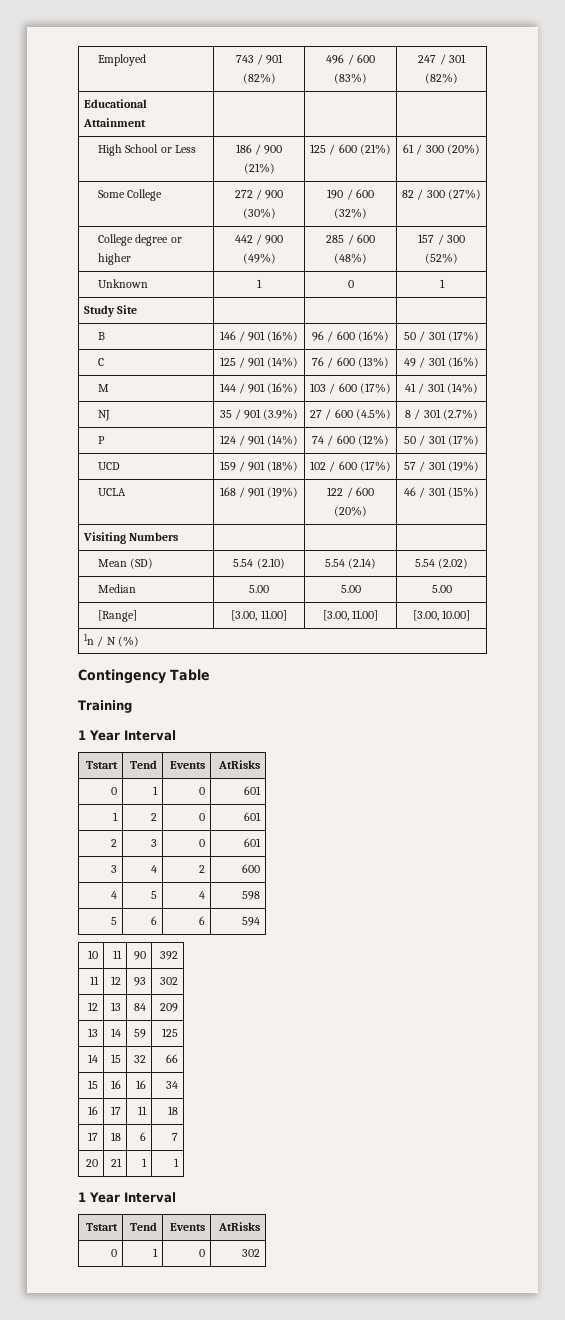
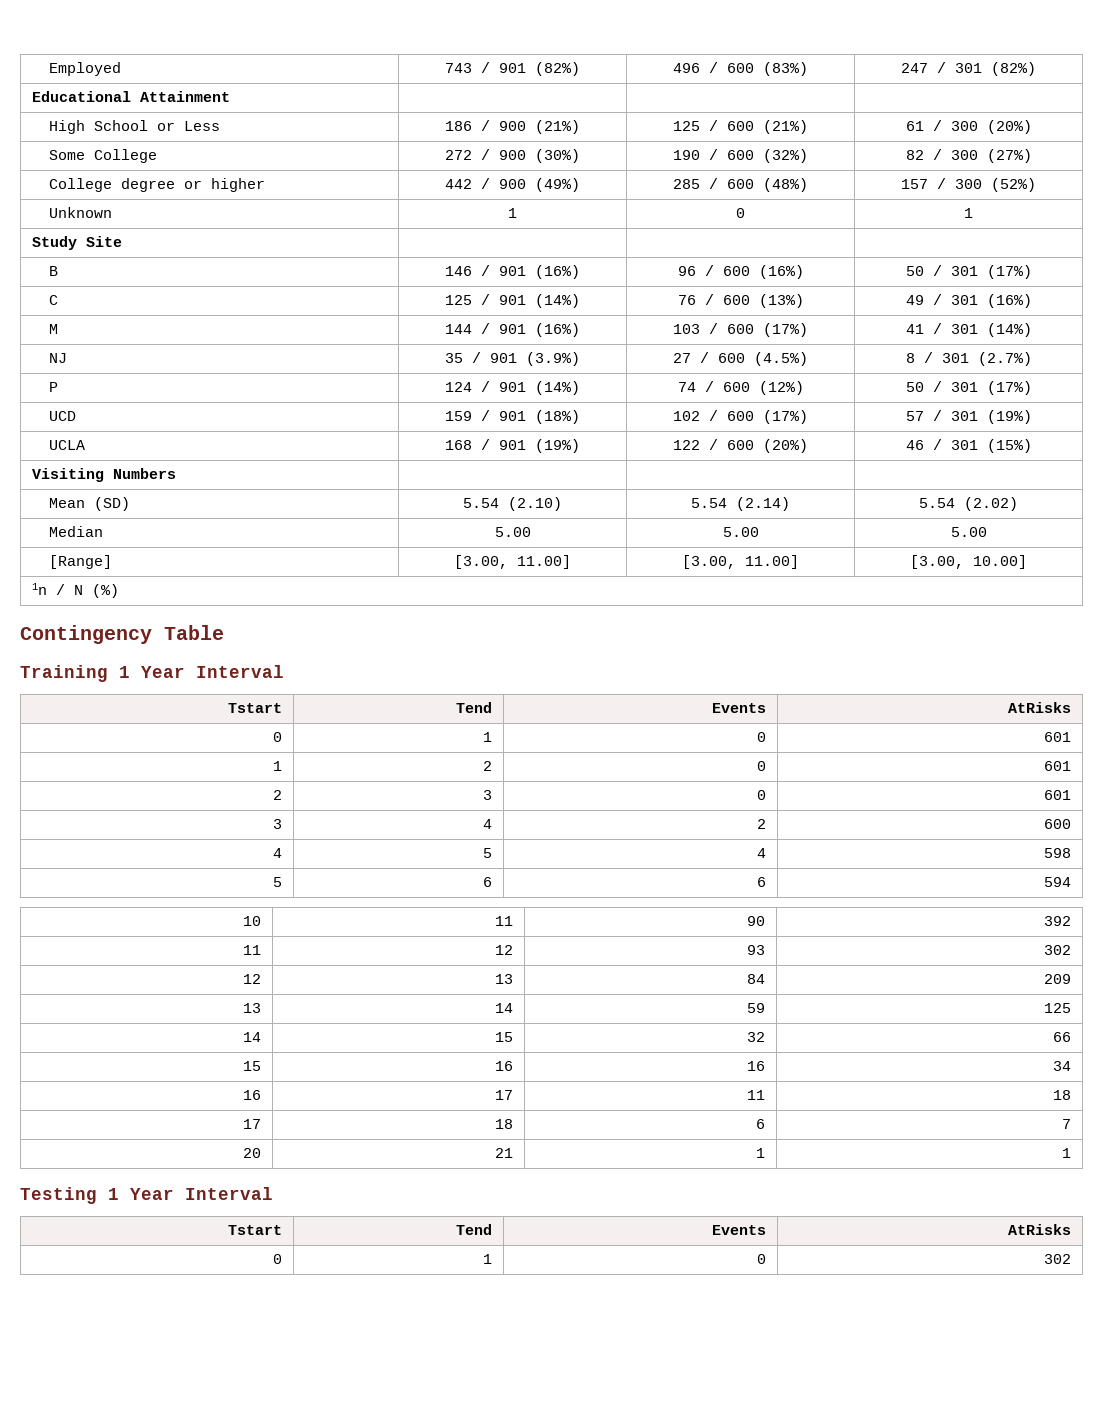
- Training
- 1 Year Interval
+ Training 1 Year Interval
  20 | 21 | 1 | 1
- 1 Year Interval
+ Testing 1 Year Interval

